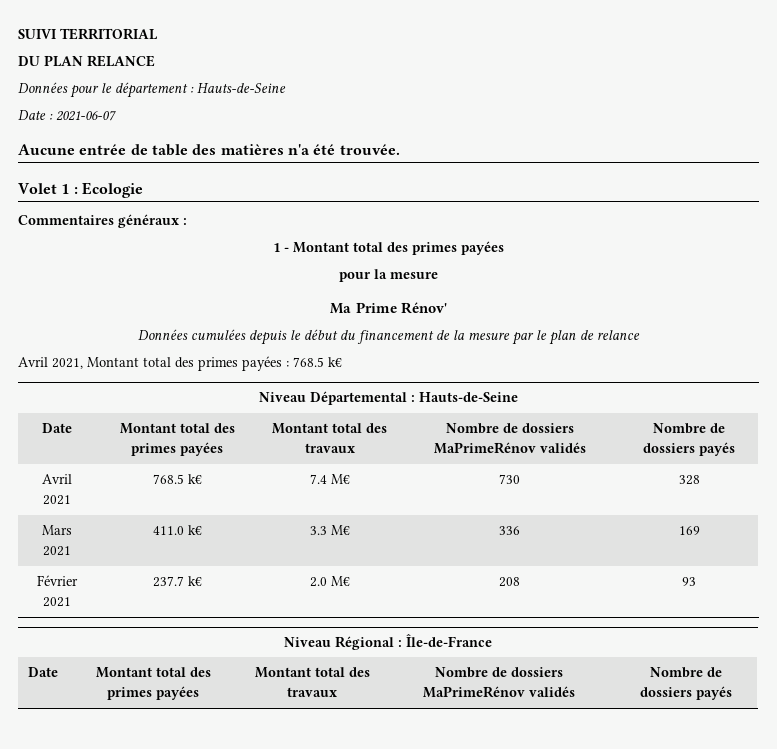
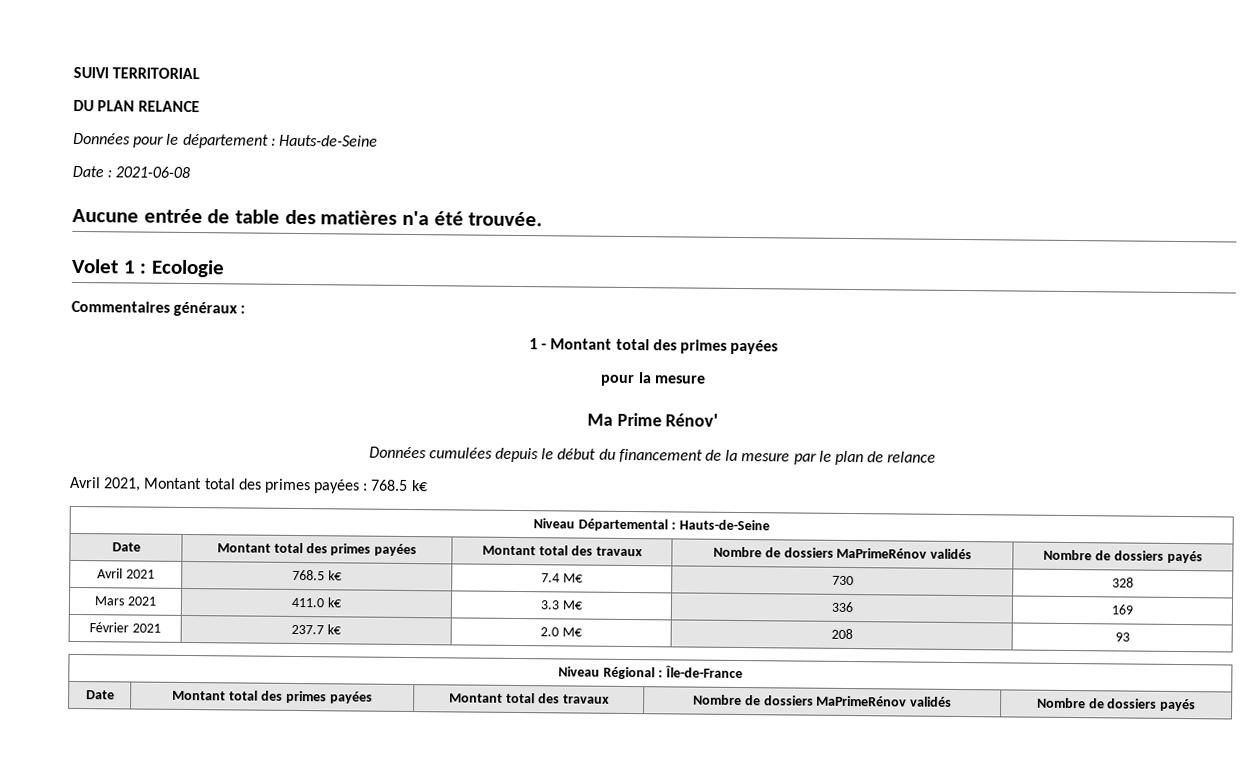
- Date : 2021-06-07
+ Date : 2021-06-08

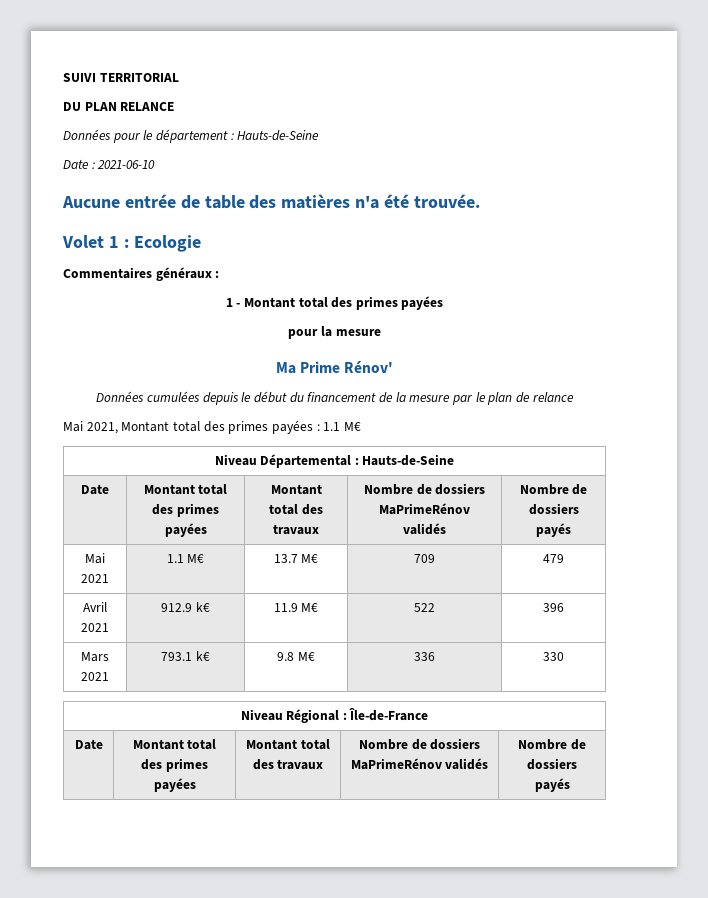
- Date : 2021-06-08
+ Date : 2021-06-10
- Avril 2021, Montant total des primes payées : 768.5 k€
+ Mai 2021, Montant total des primes payées : 1.1 M€
+ Mai 2021 | 1.1 M€ | 13.7 M€ | 709 | 479
- Avril 2021 | 768.5 k€ | 7.4 M€ | 730 | 328
+ Avril 2021 | 912.9 k€ | 11.9 M€ | 522 | 396
- Mars 2021 | 411.0 k€ | 3.3 M€ | 336 | 169
- Février 2021 | 237.7 k€ | 2.0 M€ | 208 | 93
+ Mars 2021 | 793.1 k€ | 9.8 M€ | 336 | 330

